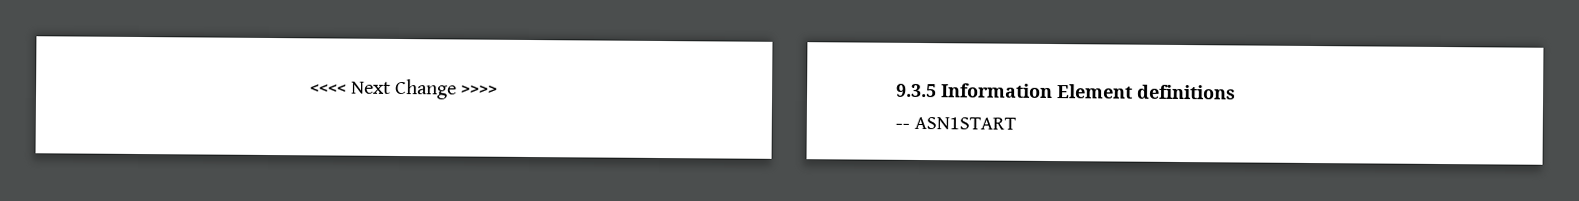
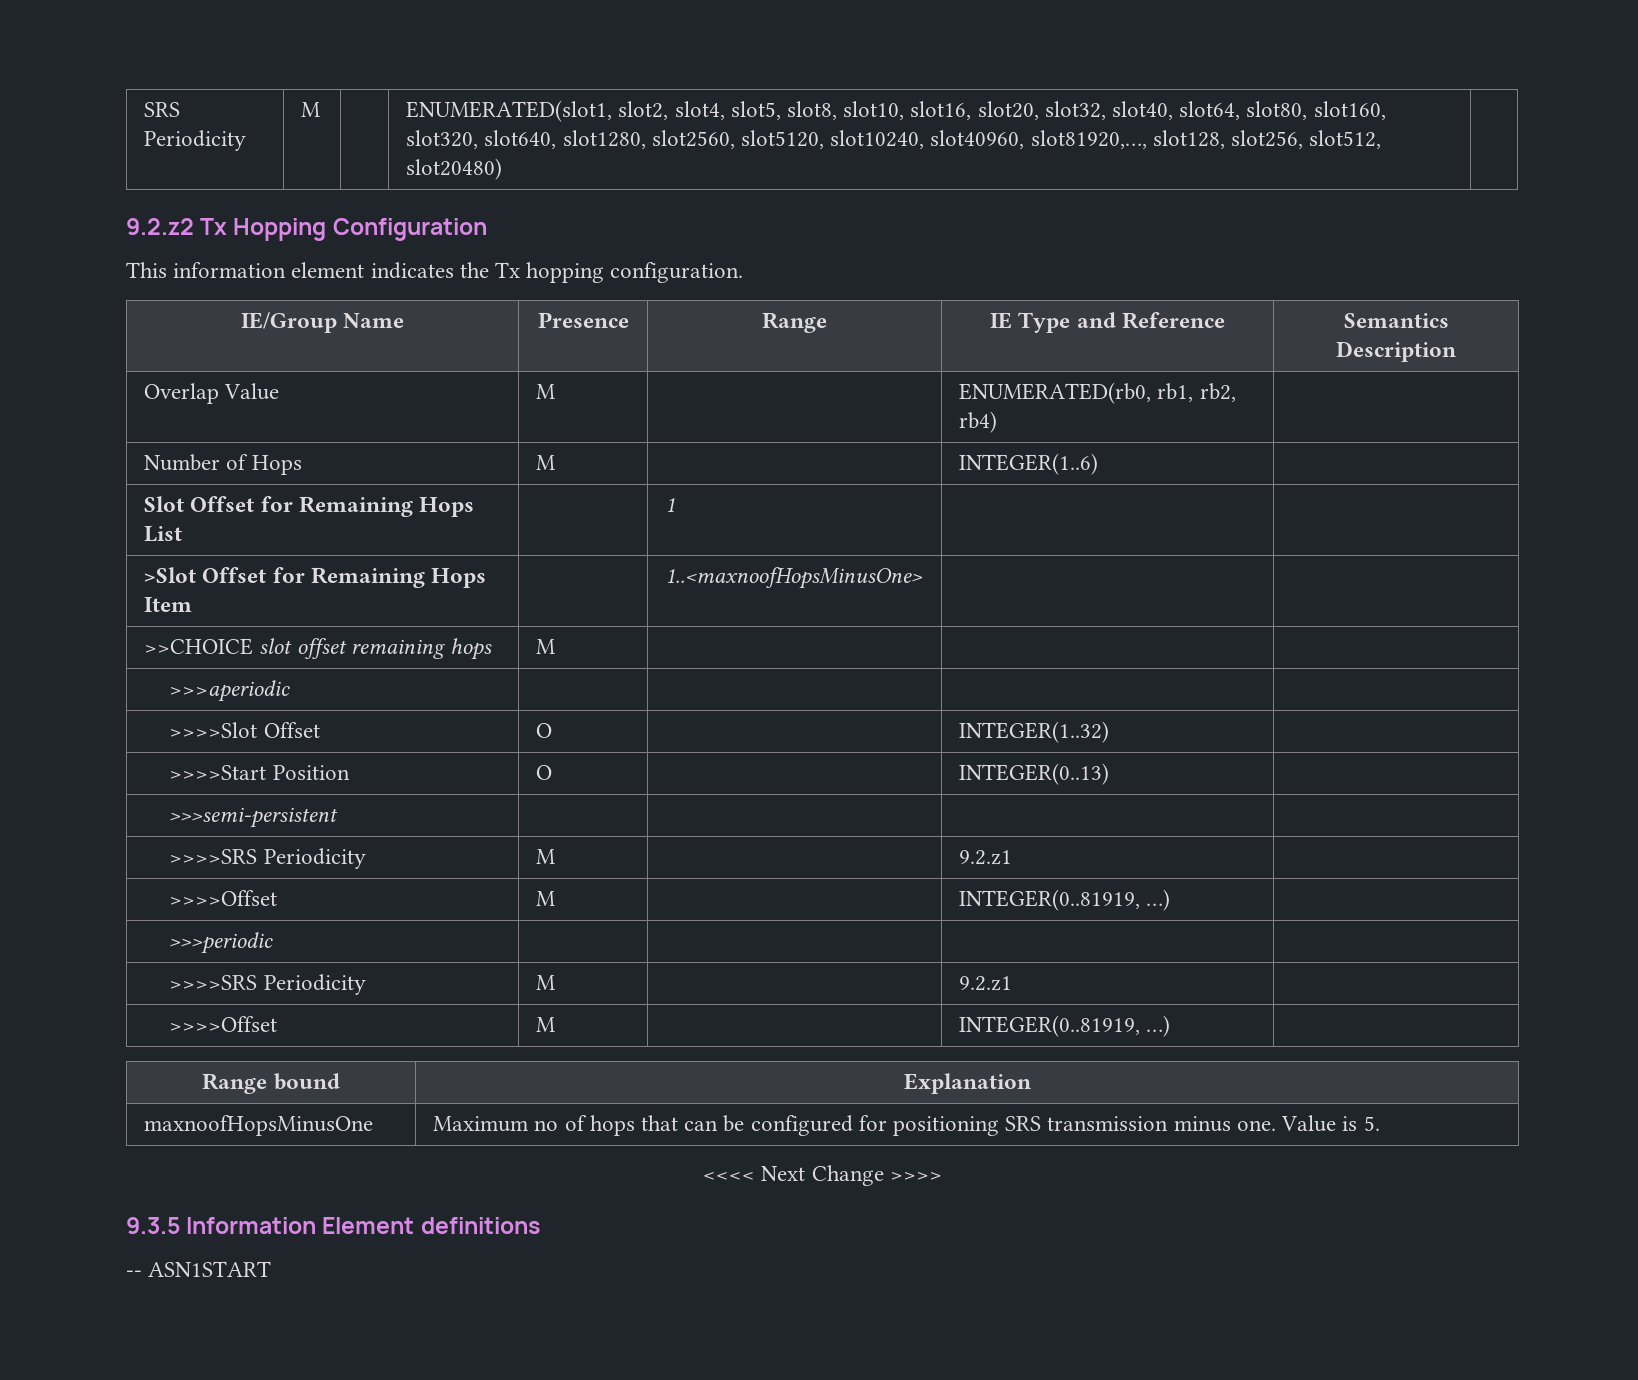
+ SRS Periodicity | M | | ENUMERATED(slot1, slot2, slot4, slot5, slot8, slot10, slot16, slot20, slot32, slot40, slot64, slot80, slot160, slot320, slot640, slot1280, slot2560, slot5120, slot10240, slot40960, slot81920,…, slot128, slot256, slot512, slot20480) |
+ 9.2.z2 Tx Hopping Configuration
+ This information element indicates the Tx hopping configuration.
+ IE/Group Name | Presence | Range | IE Type and Reference | Semantics Description
+ Overlap Value | M | | ENUMERATED(rb0, rb1, rb2, rb4) |
+ Number of Hops | M | | INTEGER(1..6) |
+ Slot Offset for Remaining Hops List | | 1 | |
+ >Slot Offset for Remaining Hops Item | | 1..<maxnoofHopsMinusOne> | |
+ >>CHOICE slot offset remaining hops | M | | |
+ >>>aperiodic | | | |
+ >>>>Slot Offset | O | | INTEGER(1..32) |
+ >>>>Start Position | O | | INTEGER(0..13) |
+ >>>semi-persistent | | | |
+ >>>>SRS Periodicity | M | | 9.2.z1 |
+ >>>>Offset | M | | INTEGER(0..81919, …) |
+ >>>periodic | | | |
+ >>>>SRS Periodicity | M | | 9.2.z1 |
+ >>>>Offset | M | | INTEGER(0..81919, …) |
+ Range bound | Explanation
+ maxnoofHopsMinusOne | Maximum no of hops that can be configured for positioning SRS transmission minus one. Value is 5.

